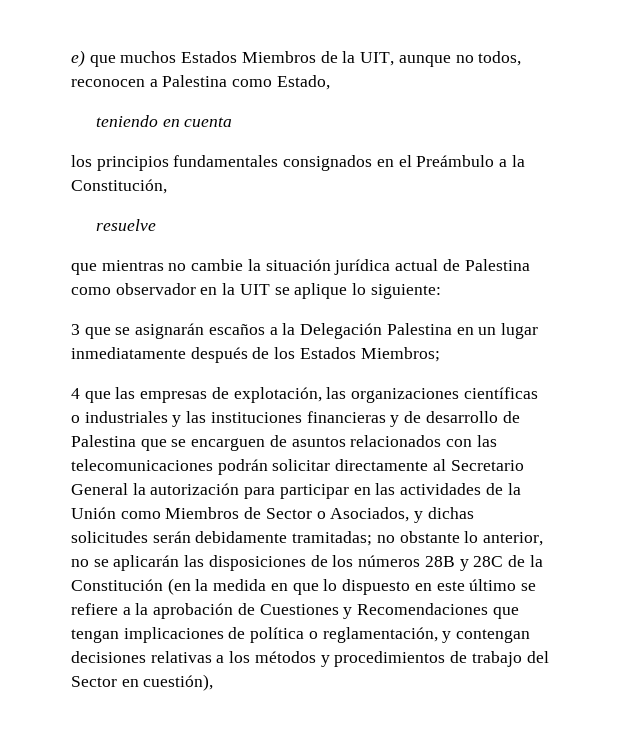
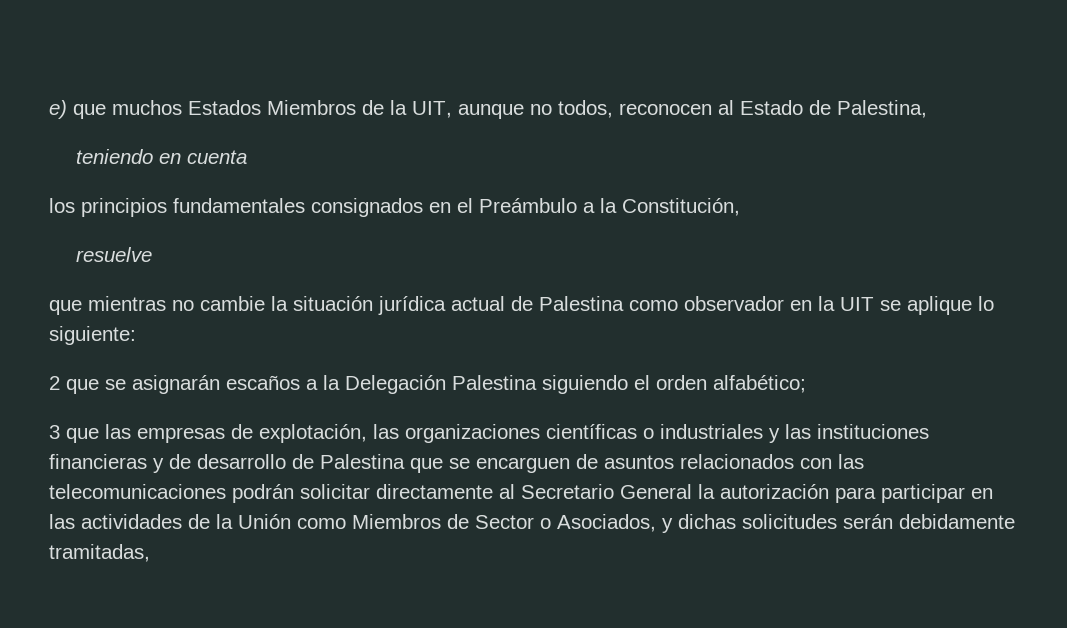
- e) que muchos Estados Miembros de la UIT, aunque no todos, reconocen a Palestina como Estado,
+ e) que muchos Estados Miembros de la UIT, aunque no todos, reconocen al Estado de Palestina,
- 3 que se asignarán escaños a la Delegación Palestina en un lugar inmediatamente después de los Estados Miembros;
- 4 que las empresas de explotación, las organizaciones científicas o industriales y las instituciones financieras y de desarrollo de Palestina que se encarguen de asuntos relacionados con las telecomunicaciones podrán solicitar directamente al Secretario General la autorización para participar en las actividades de la Unión como Miembros de Sector o Asociados, y dichas solicitudes serán debidamente tramitadas; no obstante lo anterior, no se aplicarán las disposiciones de los números 28B y 28C de la Constitución (en la medida en que lo dispuesto en este último se refiere a la aprobación de Cuestiones y Recomendaciones que tengan implicaciones de política o reglamentación, y contengan decisiones relativas a los métodos y procedimientos de trabajo del Sector en cuestión),
+ 2 que se asignarán escaños a la Delegación Palestina siguiendo el orden alfabético;
+ 3 que las empresas de explotación, las organizaciones científicas o industriales y las instituciones financieras y de desarrollo de Palestina que se encarguen de asuntos relacionados con las telecomunicaciones podrán solicitar directamente al Secretario General la autorización para participar en las actividades de la Unión como Miembros de Sector o Asociados, y dichas solicitudes serán debidamente tramitadas,

